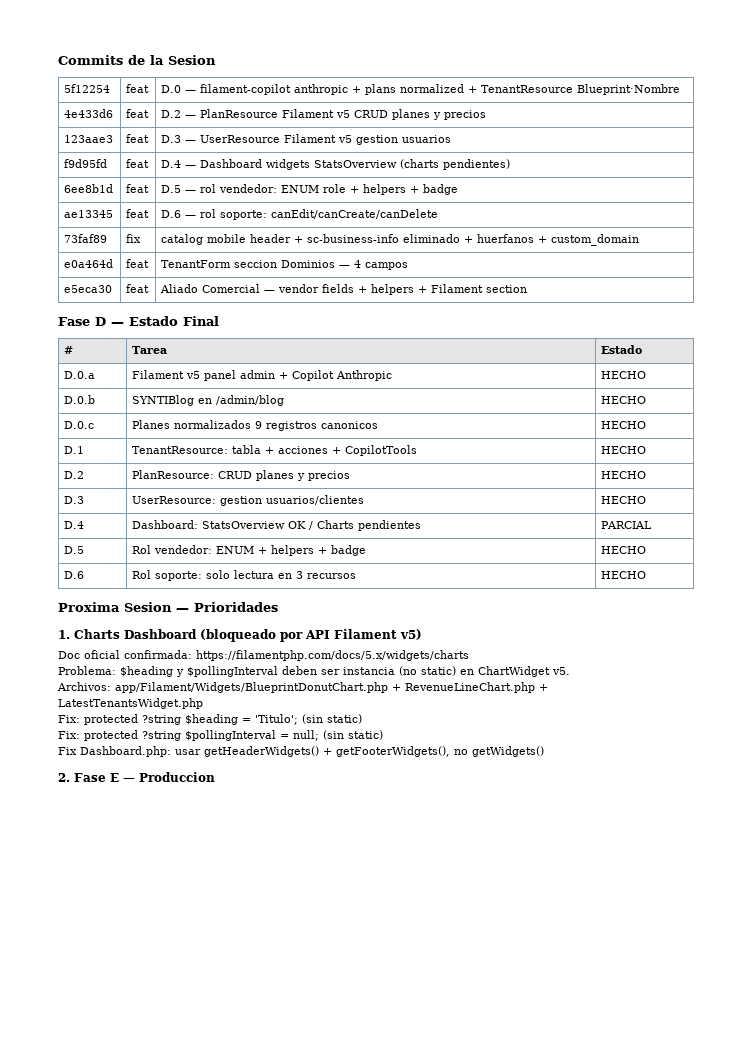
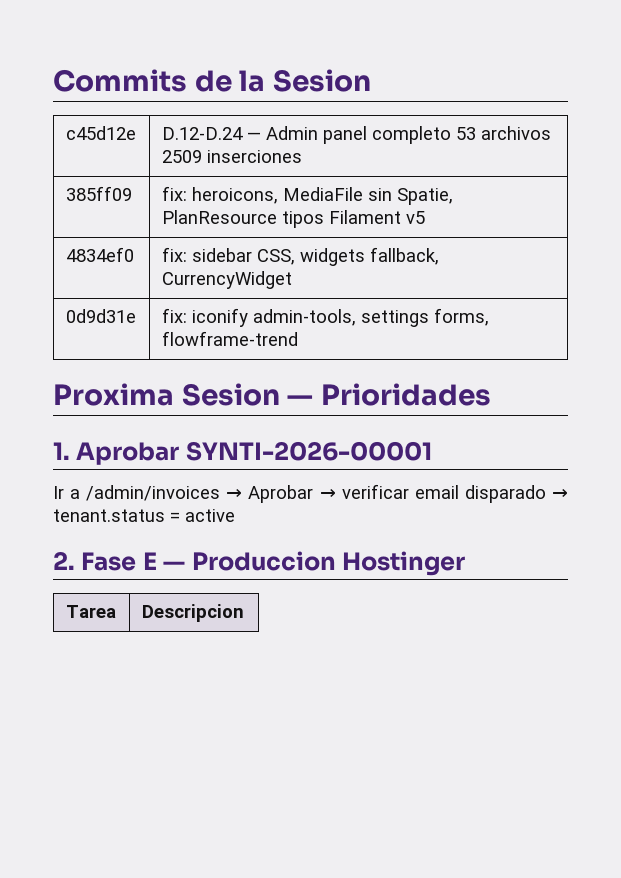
- 5f12254 | feat | D.0 — filament-copilot anthropic + plans normalized + TenantResource Blueprint·Nombre
- 4e433d6 | feat | D.2 — PlanResource Filament v5 CRUD planes y precios
- 123aae3 | feat | D.3 — UserResource Filament v5 gestion usuarios
- f9d95fd | feat | D.4 — Dashboard widgets StatsOverview (charts pendientes)
- 6ee8b1d | feat | D.5 — rol vendedor: ENUM role + helpers + badge
- ae13345 | feat | D.6 — rol soporte: canEdit/canCreate/canDelete
- 73faf89 | fix | catalog mobile header + sc-business-info eliminado + huerfanos + custom_domain
- e0a464d | feat | TenantForm seccion Dominios — 4 campos
- e5eca30 | feat | Aliado Comercial — vendor fields + helpers + Filament section
- Fase D — Estado Final
- # | Tarea | Estado
- D.0.a | Filament v5 panel admin + Copilot Anthropic | HECHO
- D.0.b | SYNTIBlog en /admin/blog | HECHO
- D.0.c | Planes normalizados 9 registros canonicos | HECHO
- D.1 | TenantResource: tabla + acciones + CopilotTools | HECHO
- D.2 | PlanResource: CRUD planes y precios | HECHO
- D.3 | UserResource: gestion usuarios/clientes | HECHO
- D.4 | Dashboard: StatsOverview OK / Charts pendientes | PARCIAL
- D.5 | Rol vendedor: ENUM + helpers + badge | HECHO
- D.6 | Rol soporte: solo lectura en 3 recursos | HECHO
+ c45d12e | D.12-D.24 — Admin panel completo 53 archivos 2509 inserciones
+ 385ff09 | fix: heroicons, MediaFile sin Spatie, PlanResource tipos Filament v5
+ 4834ef0 | fix: sidebar CSS, widgets fallback, CurrencyWidget
+ 0d9d31e | fix: iconify admin-tools, settings forms, flowframe-trend
- 1. Charts Dashboard (bloqueado por API Filament v5)
- Doc oficial confirmada: https://filamentphp.com/docs/5.x/widgets/charts
- Problema: $heading y $pollingInterval deben ser instancia (no static) en ChartWidget v5.
- Archivos: app/Filament/Widgets/BlueprintDonutChart.php + RevenueLineChart.php + LatestTenantsWidget.php
- Fix: protected ?string $heading = 'Titulo'; (sin static)
- Fix: protected ?string $pollingInterval = null; (sin static)
- Fix Dashboard.php: usar getHeaderWidgets() + getFooterWidgets(), no getWidgets()
+ 1. Aprobar SYNTI-2026-00001
+ Ir a /admin/invoices → Aprobar → verificar email disparado → tenant.status = active
- 2. Fase E — Produccion
+ 2. Fase E — Produccion Hostinger
+ Tarea | Descripcion

